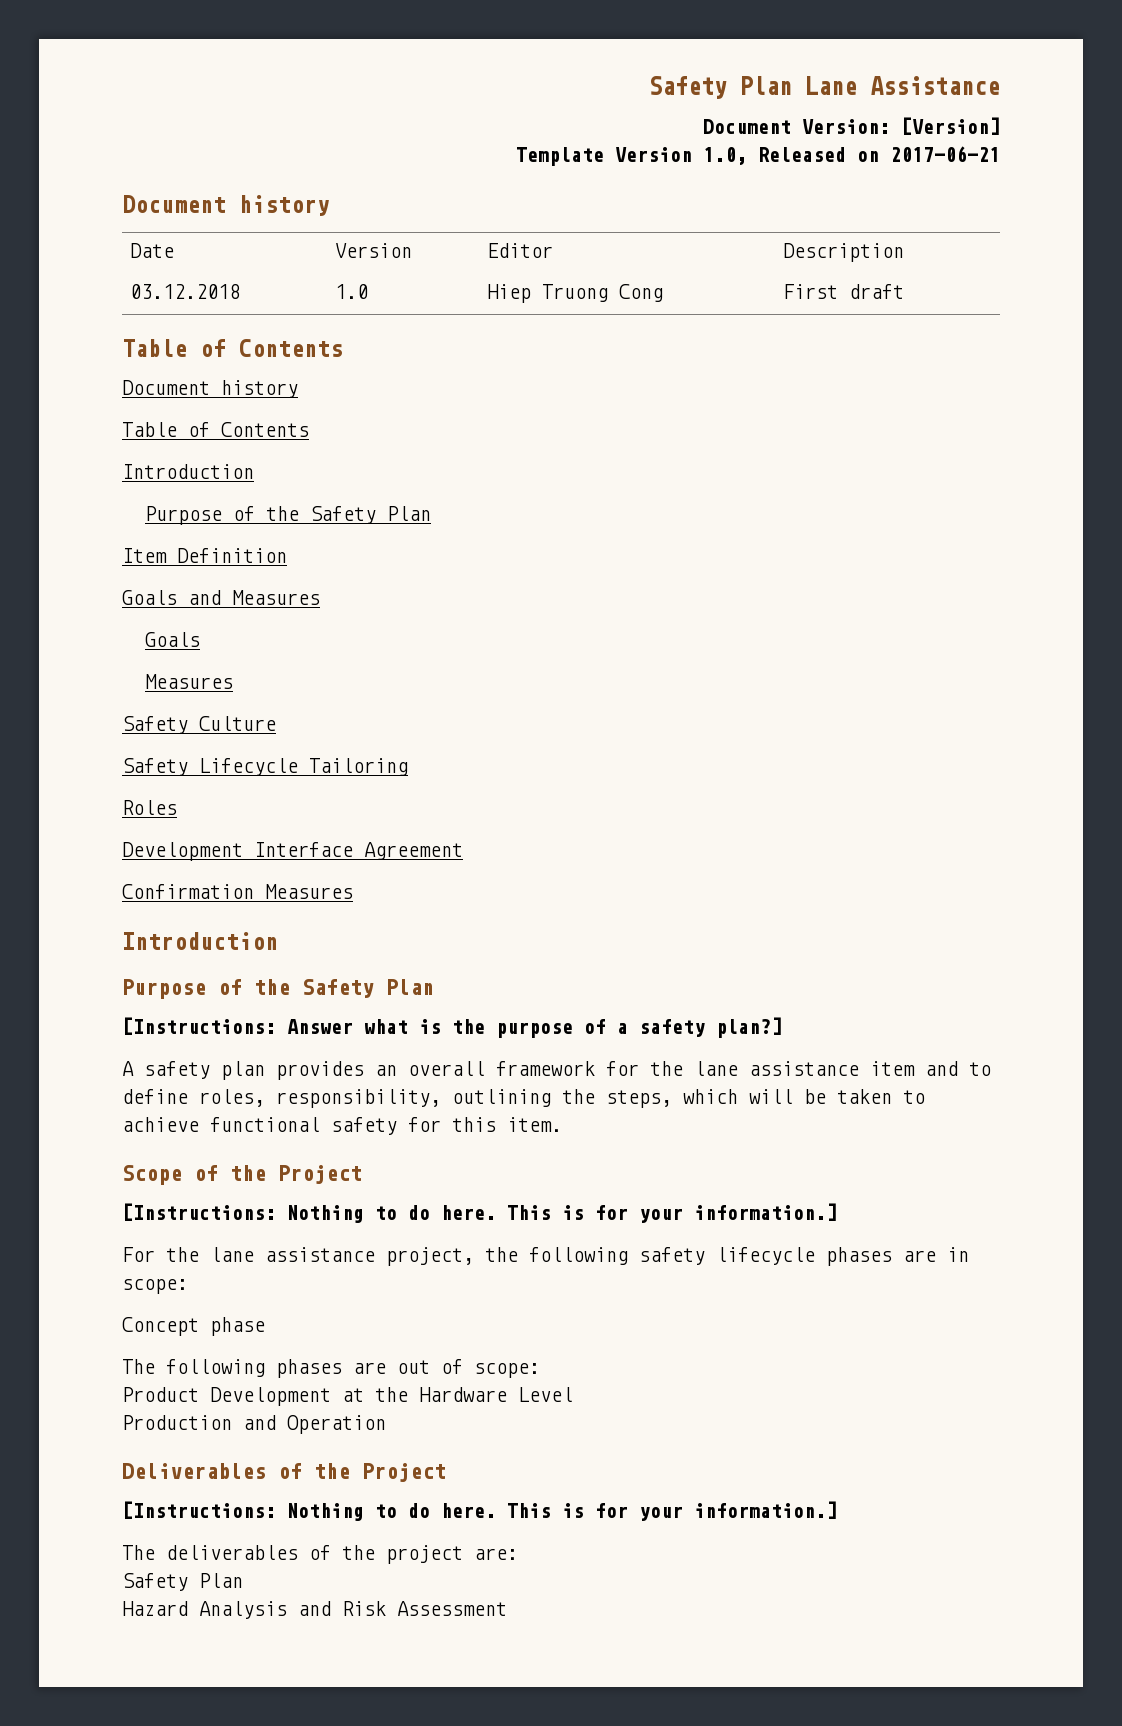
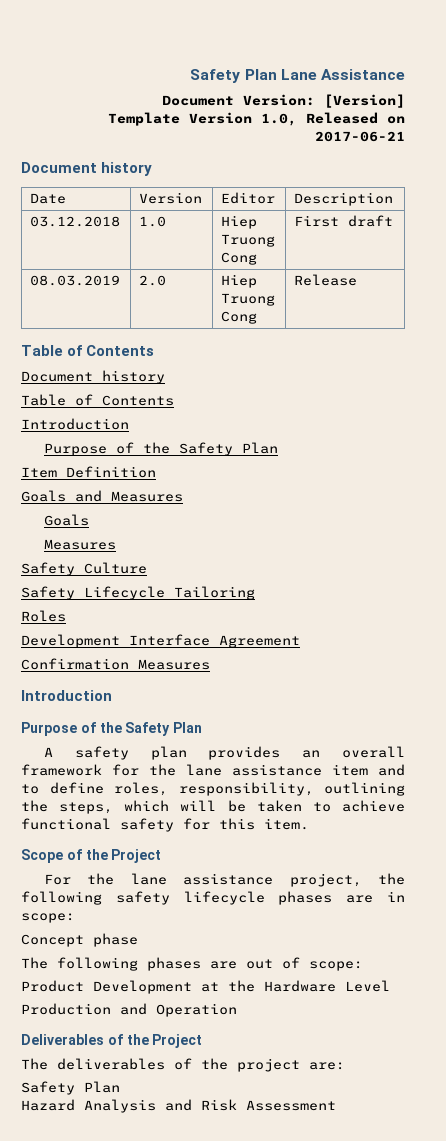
+ 08.03.2019 | 2.0 | Hiep Truong Cong | Release
- [Instructions: Answer what is the purpose of a safety plan?]
  Scope of the Project
- [Instructions: Nothing to do here. This is for your information.]
  Deliverables of the Project
- [Instructions: Nothing to do here. This is for your information.]

